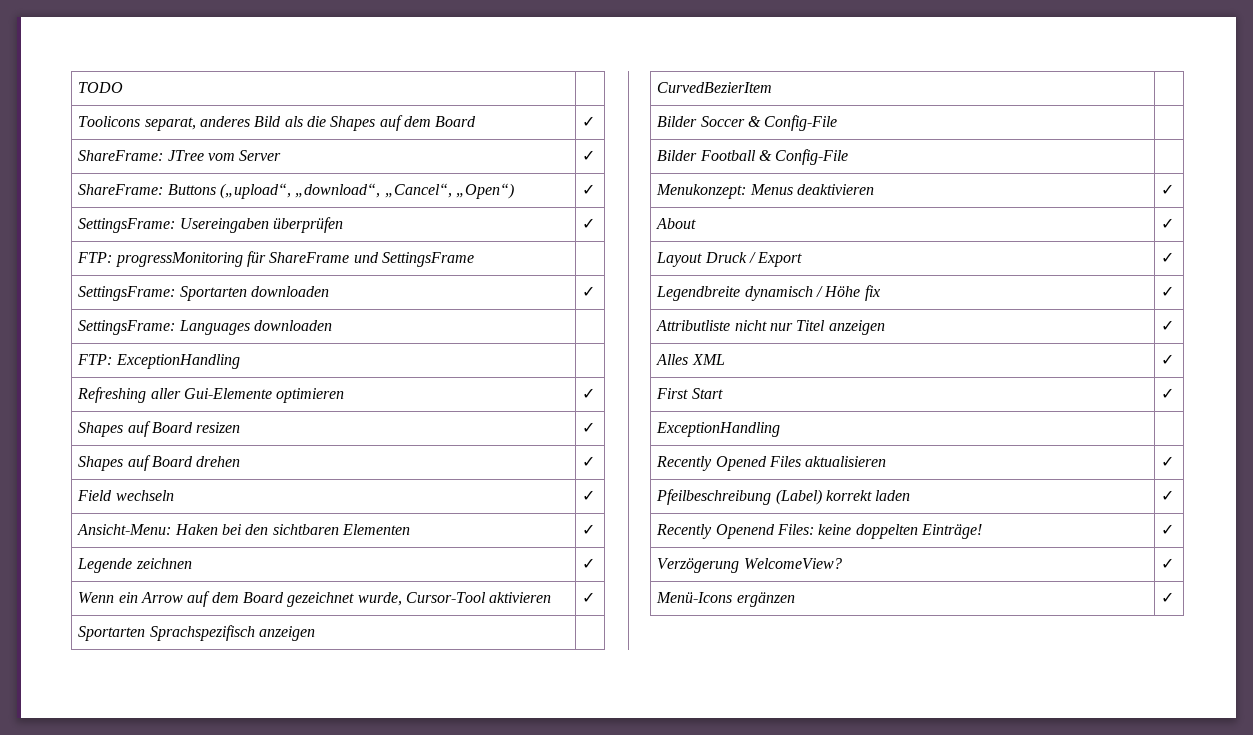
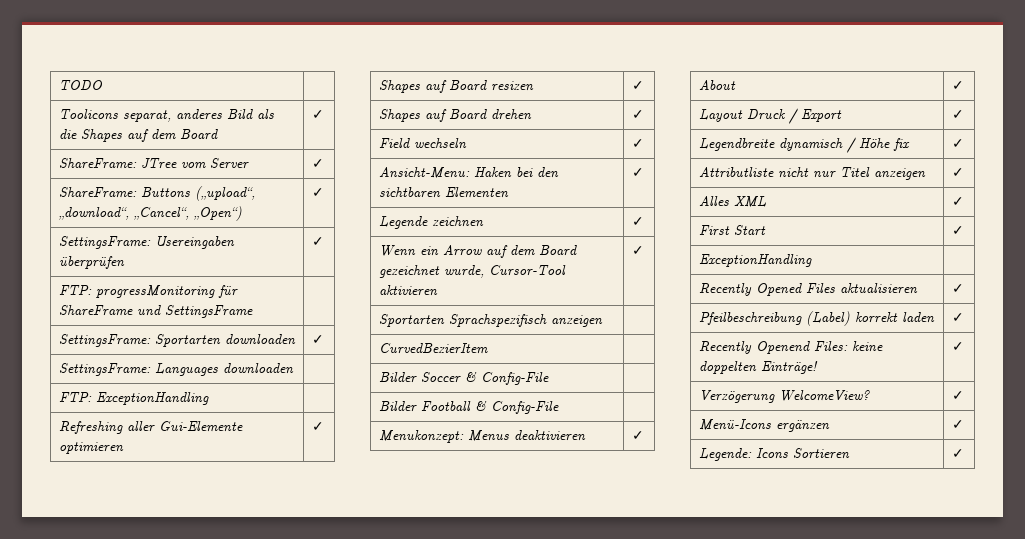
+ Legende: Icons Sortieren | ✓

